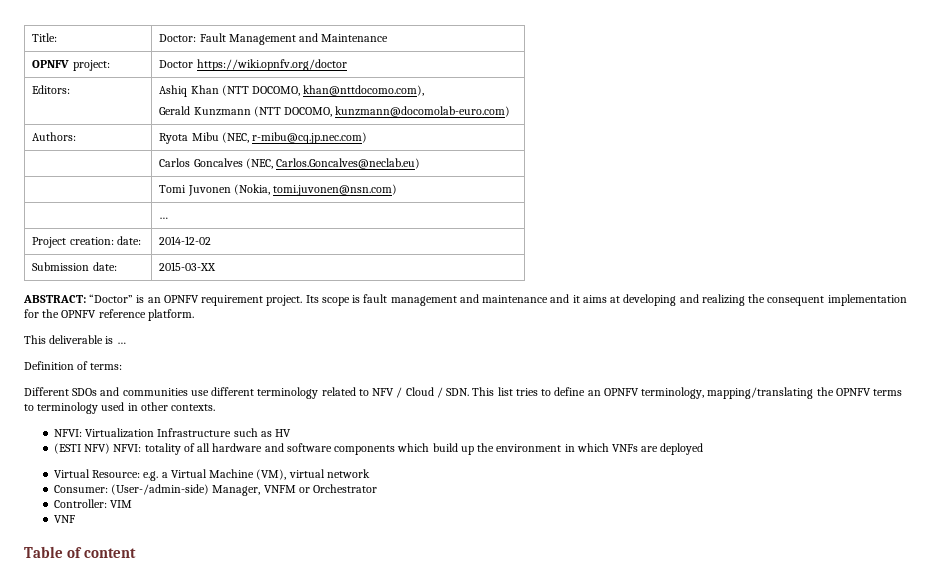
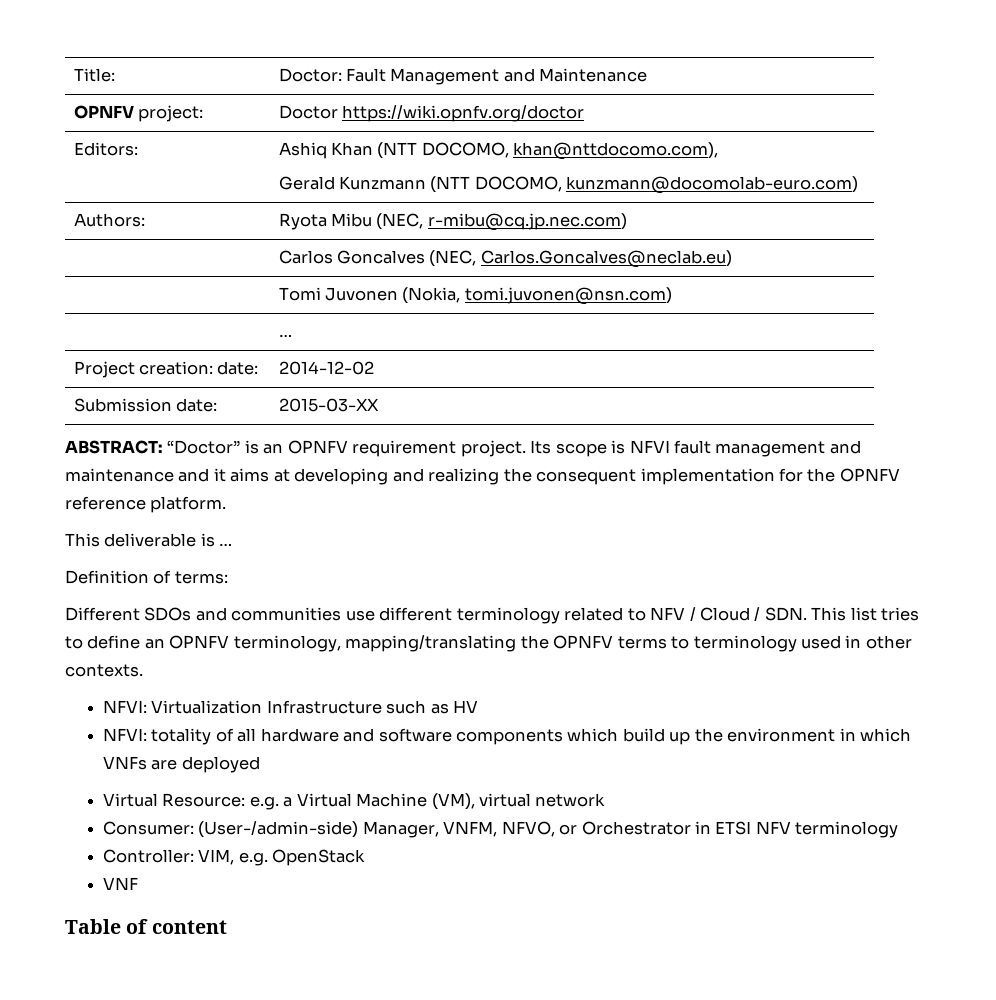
- Its scope is fault management and maintenance and it aims at developing and realizing the consequent implementation for the OPNFV reference platform.
+ Its scope is NFVI fault management and maintenance and it aims at developing and realizing the consequent implementation for the OPNFV reference platform.
- (ESTI NFV) NFVI: totality of all hardware and software components which build up the environment in which VNFs are deployed
+ NFVI: totality of all hardware and software components which build up the environment in which VNFs are deployed
- Consumer: (User-/admin-side) Manager, VNFM or Orchestrator
- Controller: VIM
+ Consumer: (User-/admin-side) Manager, VNFM, NFVO, or Orchestrator in ETSI NFV terminology
+ Controller: VIM, e.g. OpenStack

